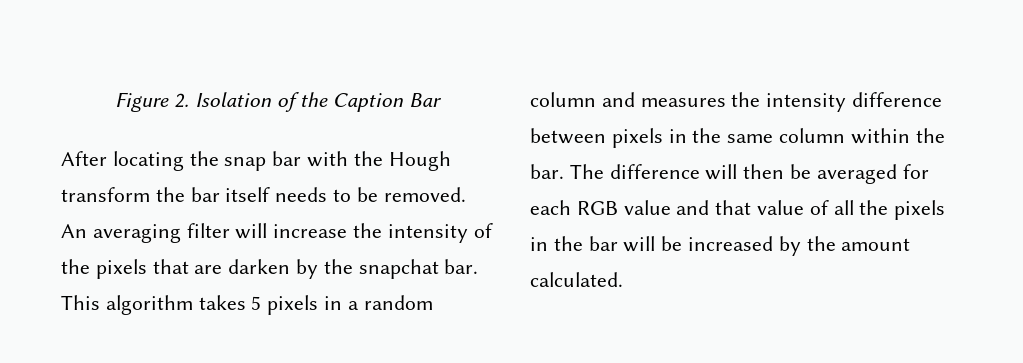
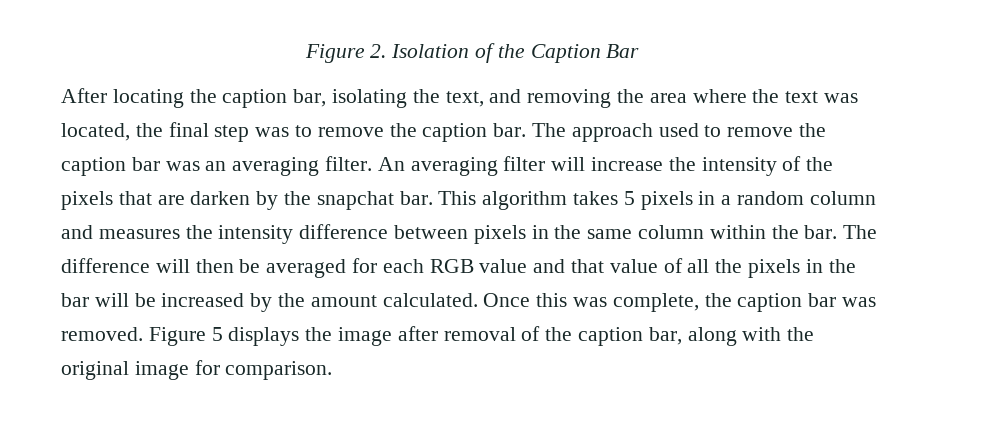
- After locating the snap bar with the Hough transform the bar itself needs to be removed.
+ After locating the caption bar, isolating the text, and removing the area where the text was located, the final step was to remove the caption bar. The approach used to remove the caption bar was an averaging filter.
+ Once this was complete, the caption bar was removed. Figure 5 displays the image after removal of the caption bar, along with the original image for comparison.

